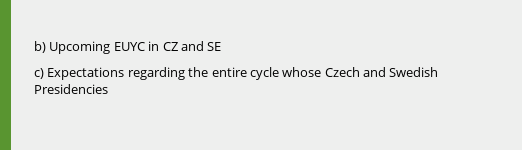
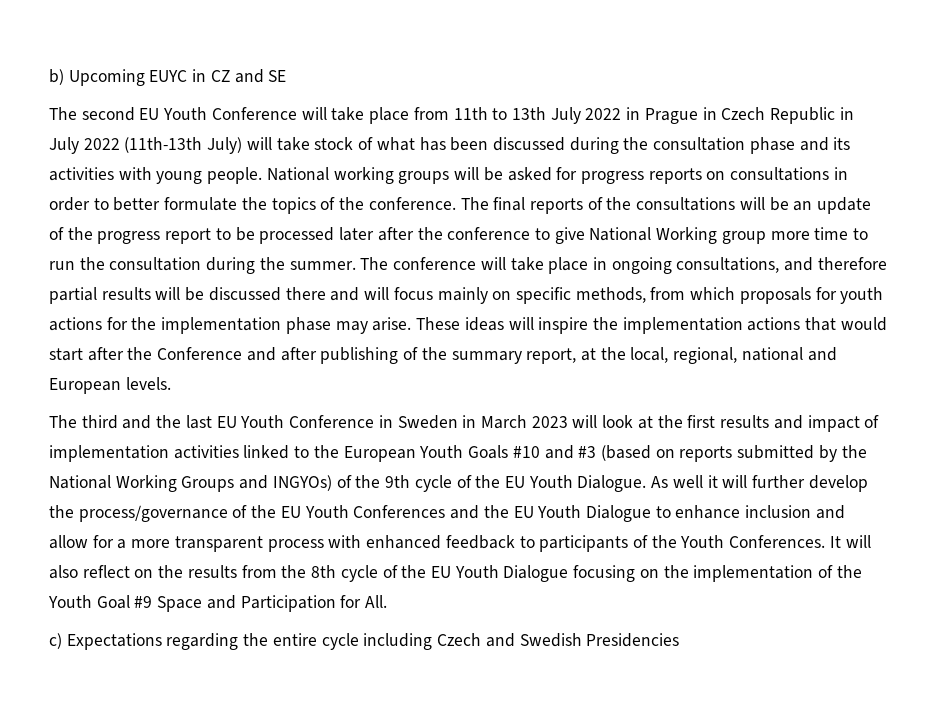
+ The second EU Youth Conference will take place from 11th to 13th July 2022 in Prague in Czech Republic in July 2022 (11th-13th July) will take stock of what has been discussed during the consultation phase and its activities with young people. National working groups will be asked for progress reports on consultations in order to better formulate the topics of the conference. The final reports of the consultations will be an update of the progress report to be processed later after the conference to give National Working group more time to run the consultation during the summer. The conference will take place in ongoing consultations, and therefore partial results will be discussed there and will focus mainly on specific methods, from which proposals for youth actions for the implementation phase may arise. These ideas will inspire the implementation actions that would start after the Conference and after publishing of the summary report, at the local, regional, national and European levels.
+ The third and the last EU Youth Conference in Sweden in March 2023 will look at the first results and impact of implementation activities linked to the European Youth Goals #10 and #3 (based on reports submitted by the National Working Groups and INGYOs) of the 9th cycle of the EU Youth Dialogue. As well it will further develop the process/governance of the EU Youth Conferences and the EU Youth Dialogue to enhance inclusion and allow for a more transparent process with enhanced feedback to participants of the Youth Conferences. It will also reflect on the results from the 8th cycle of the EU Youth Dialogue focusing on the implementation of the Youth Goal #9 Space and Participation for All.
- c) Expectations regarding the entire cycle whose Czech and Swedish Presidencies
+ c) Expectations regarding the entire cycle including Czech and Swedish Presidencies

